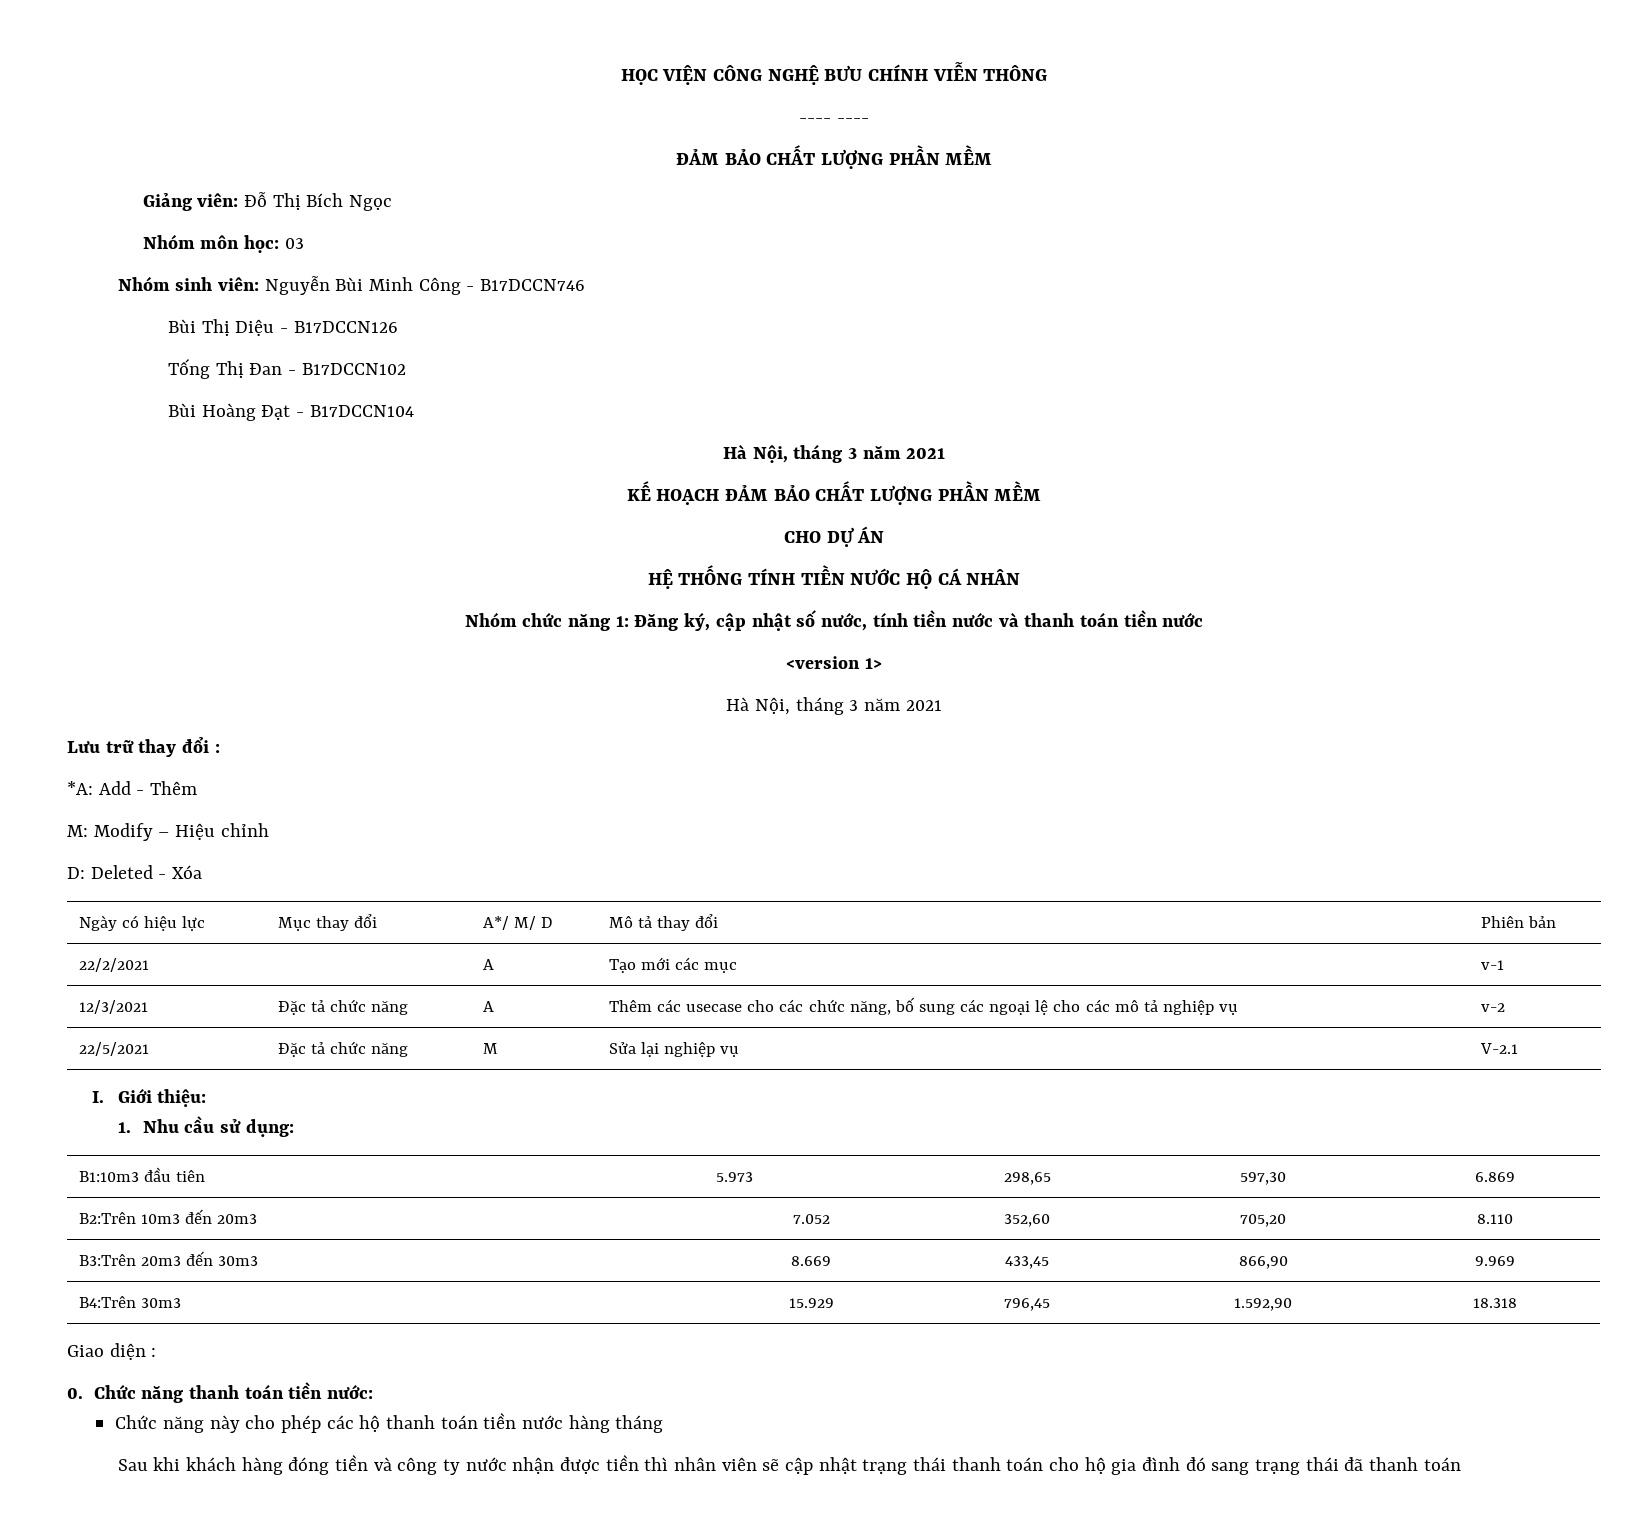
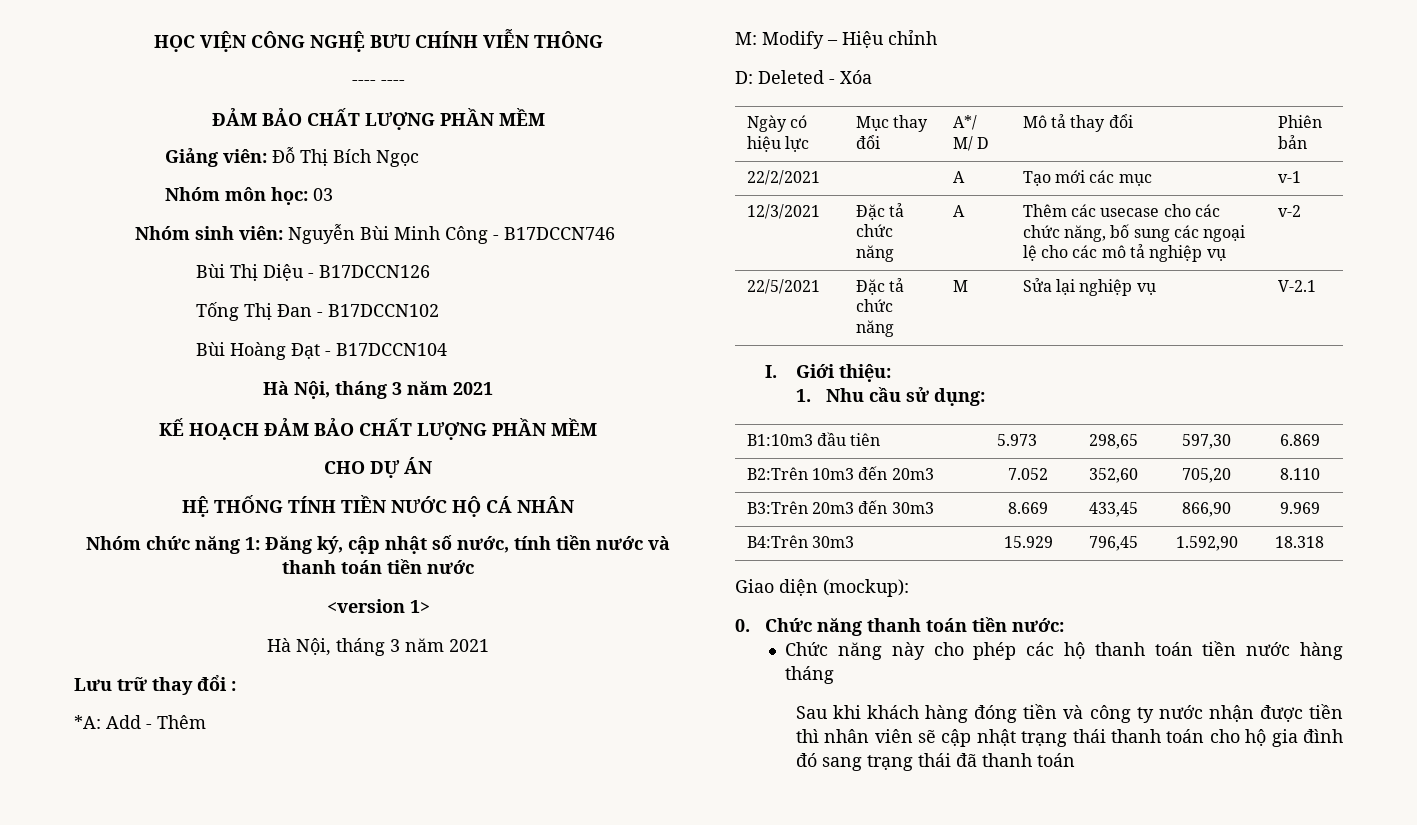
- Giao diện :
+ Giao diện (mockup):

